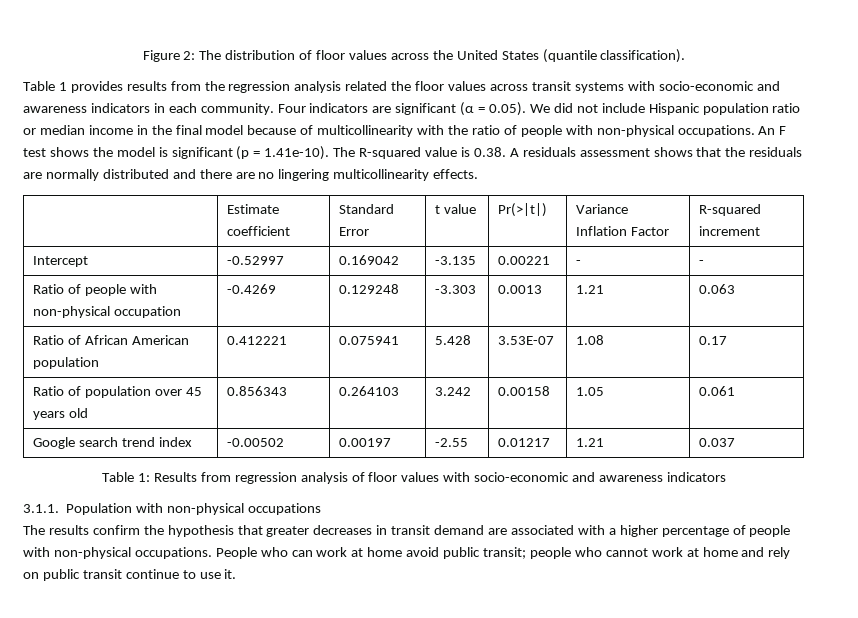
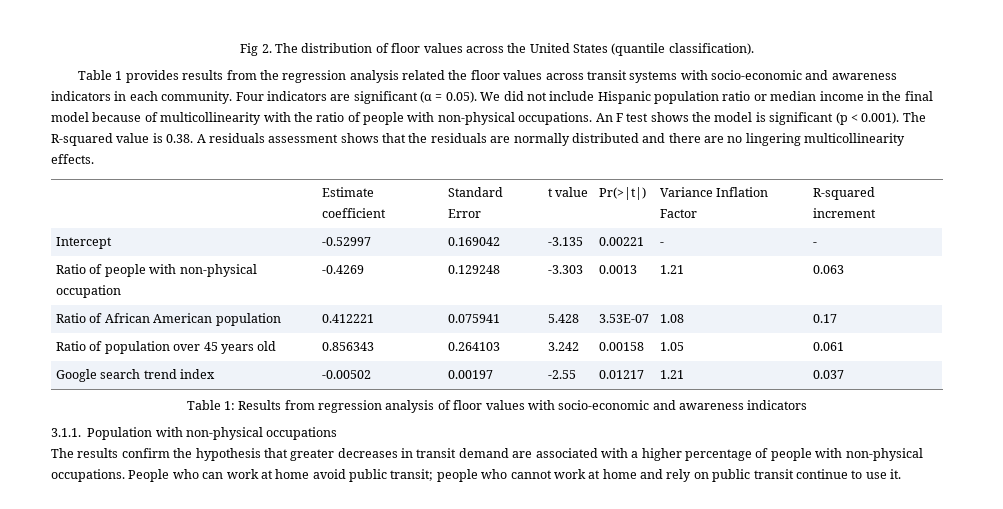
- Figure 2: The distribution of floor values across the United States (quantile classification).
+ Fig 2. The distribution of floor values across the United States (quantile classification).
- An F test shows the model is significant (p = 1.41e-10). The R-squared value is 0.38. A residuals assessment shows that the residuals are normally distributed and there are no lingering multicollinearity effects.
+ An F test shows the model is significant (p < 0.001). The R-squared value is 0.38. A residuals assessment shows that the residuals are normally distributed and there are no lingering multicollinearity effects.

